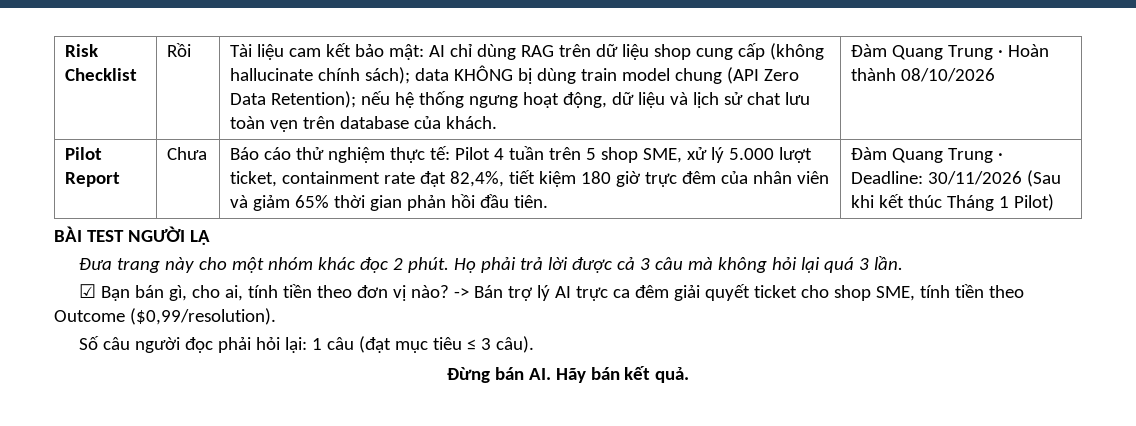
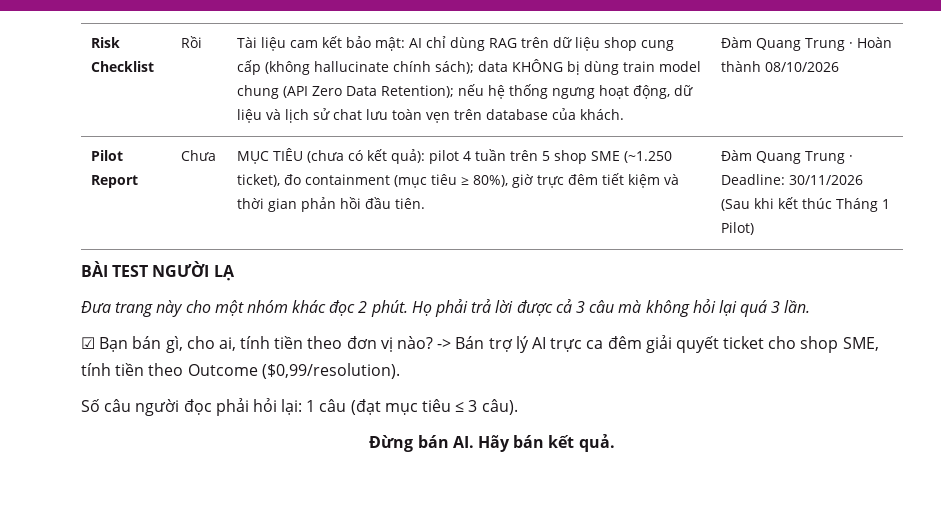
- Báo cáo thử nghiệm thực tế: Pilot 4 tuần trên 5 shop SME, xử lý 5.000 lượt ticket, containment rate đạt 82,4%, tiết kiệm 180 giờ trực đêm của nhân viên và giảm 65% thời gian phản hồi đầu tiên.
+ MỤC TIÊU (chưa có kết quả): pilot 4 tuần trên 5 shop SME (~1.250 ticket), đo containment (mục tiêu ≥ 80%), giờ trực đêm tiết kiệm và thời gian phản hồi đầu tiên.

